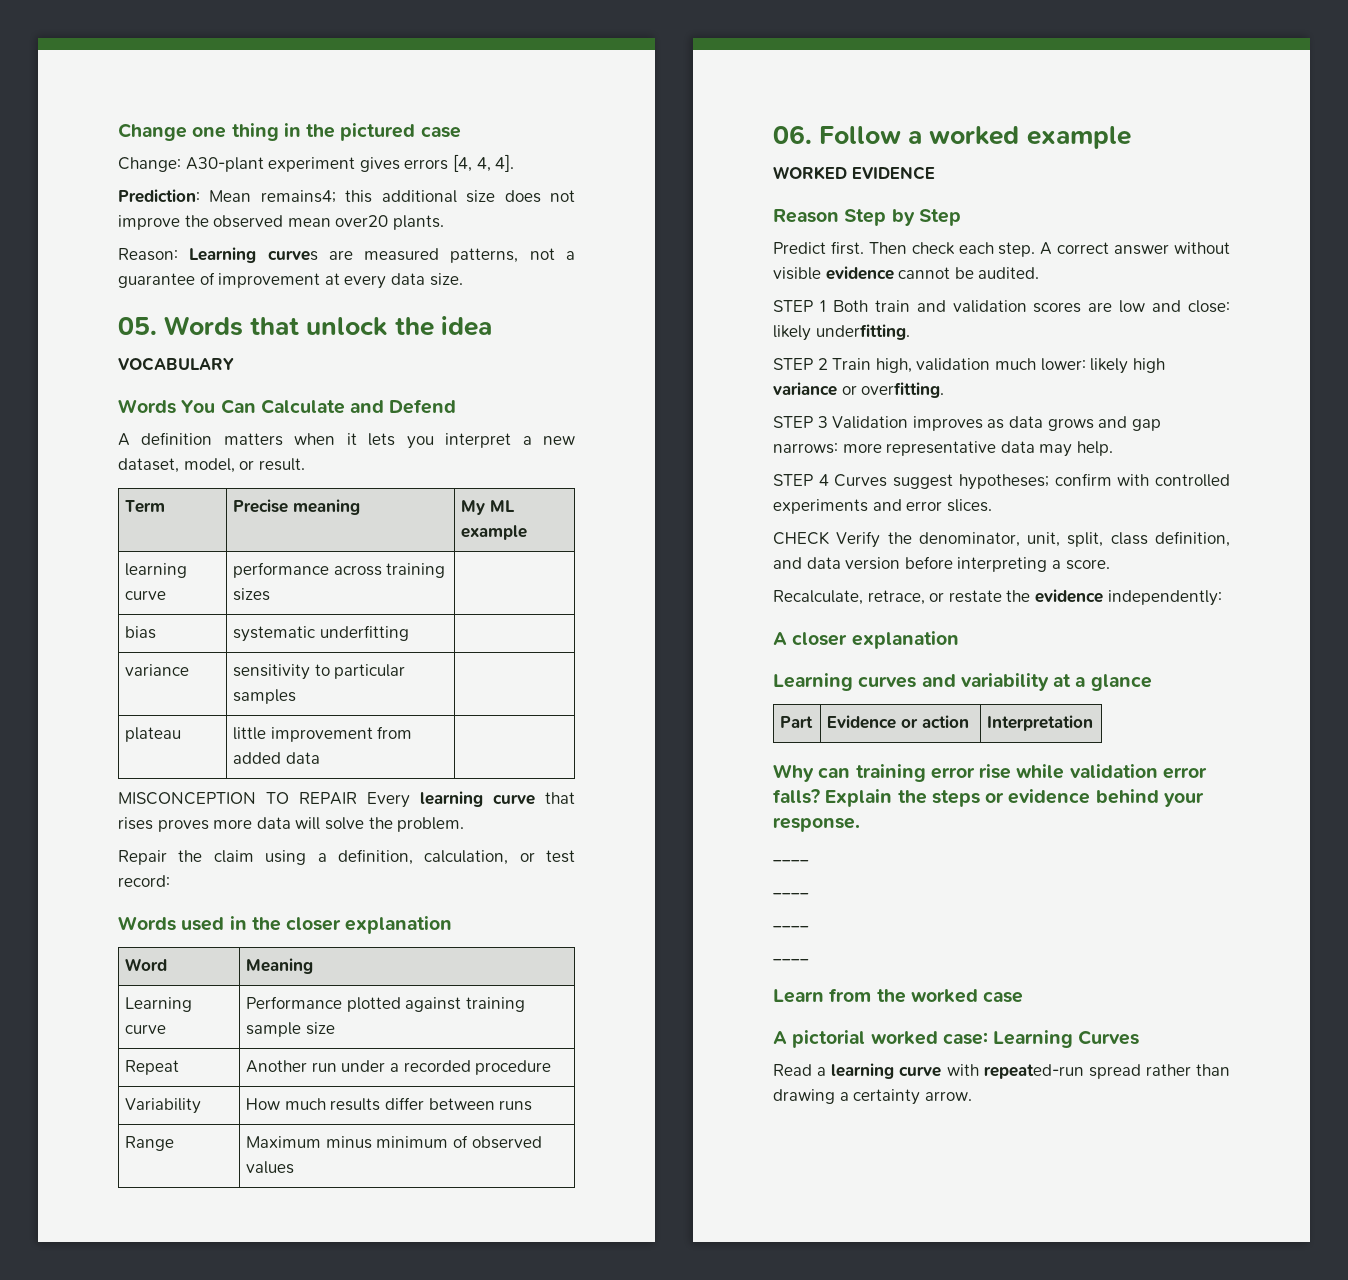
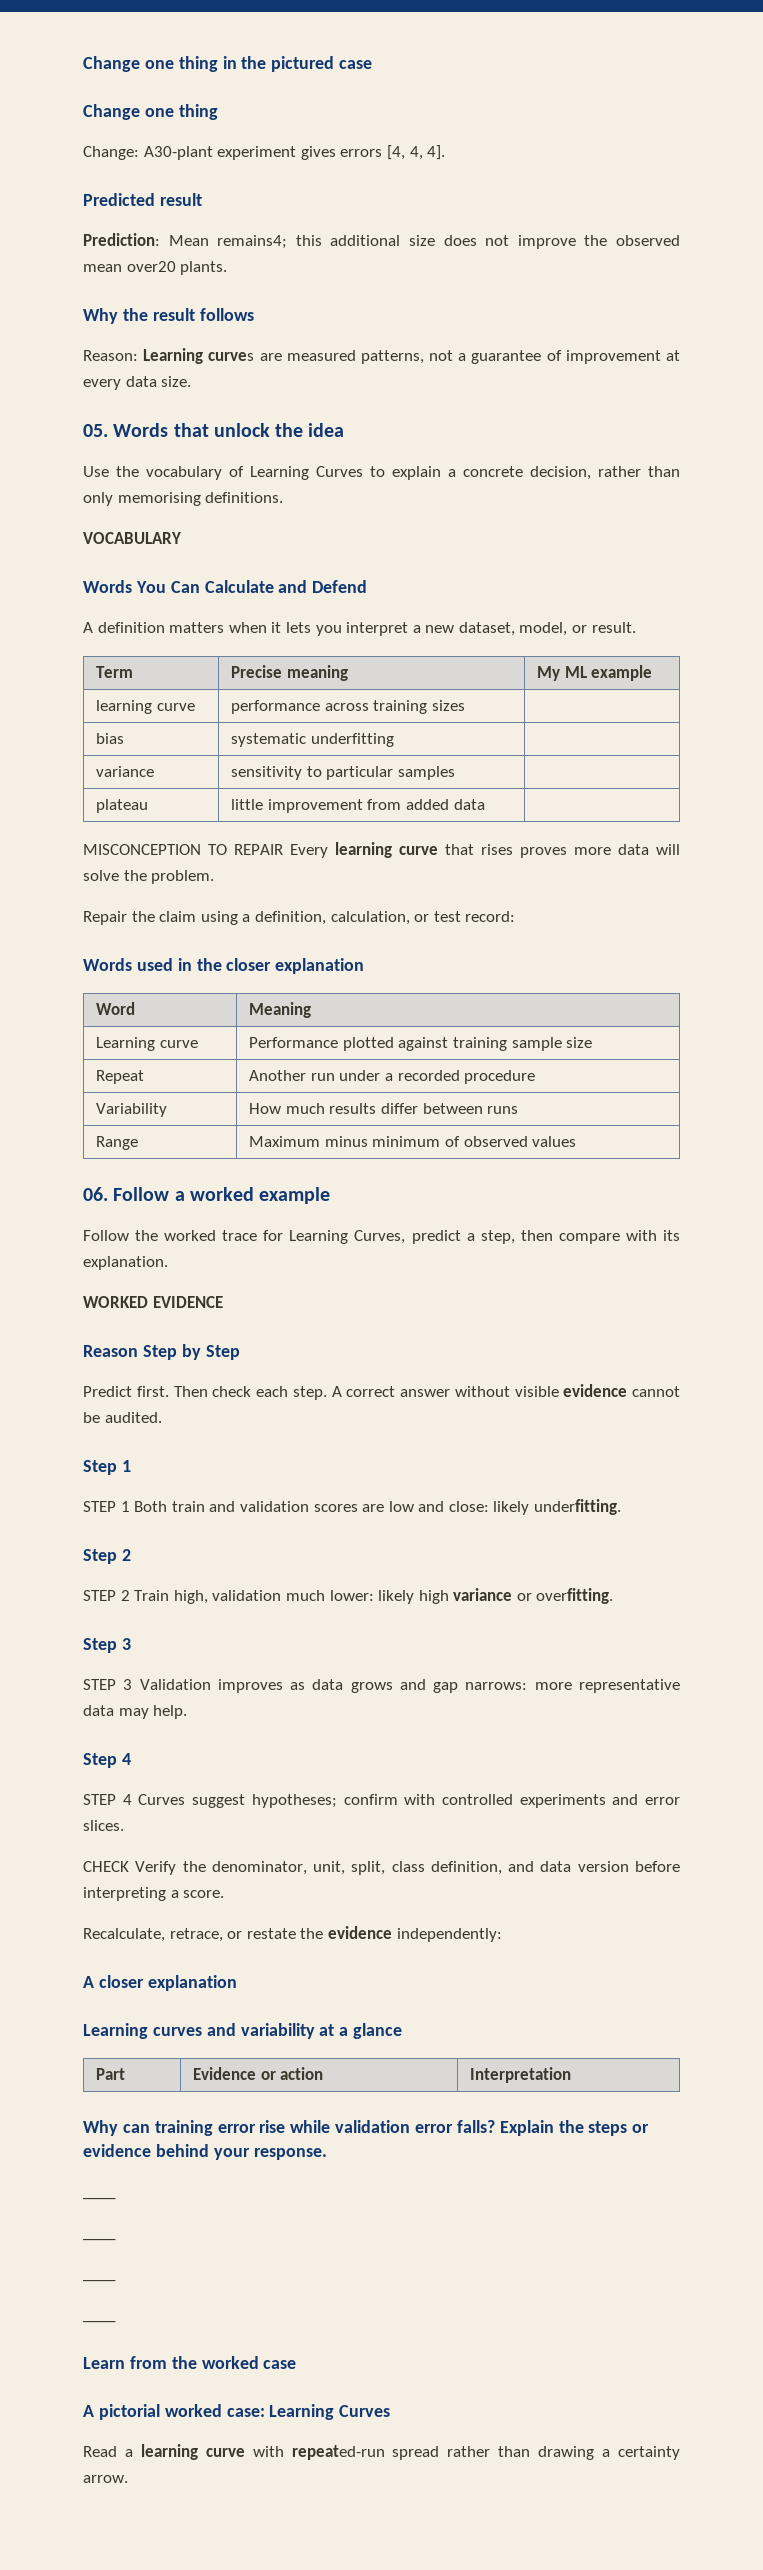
  Change one thing in the pictured case
+ Change one thing
+ Predicted result
+ Why the result follows
+ Use the vocabulary of Learning Curves to explain a concrete decision, rather than only memorising definitions.
+ Follow the worked trace for Learning Curves, predict a step, then compare with its explanation.
+ Step 1
+ Step 2
+ Step 3
+ Step 4

